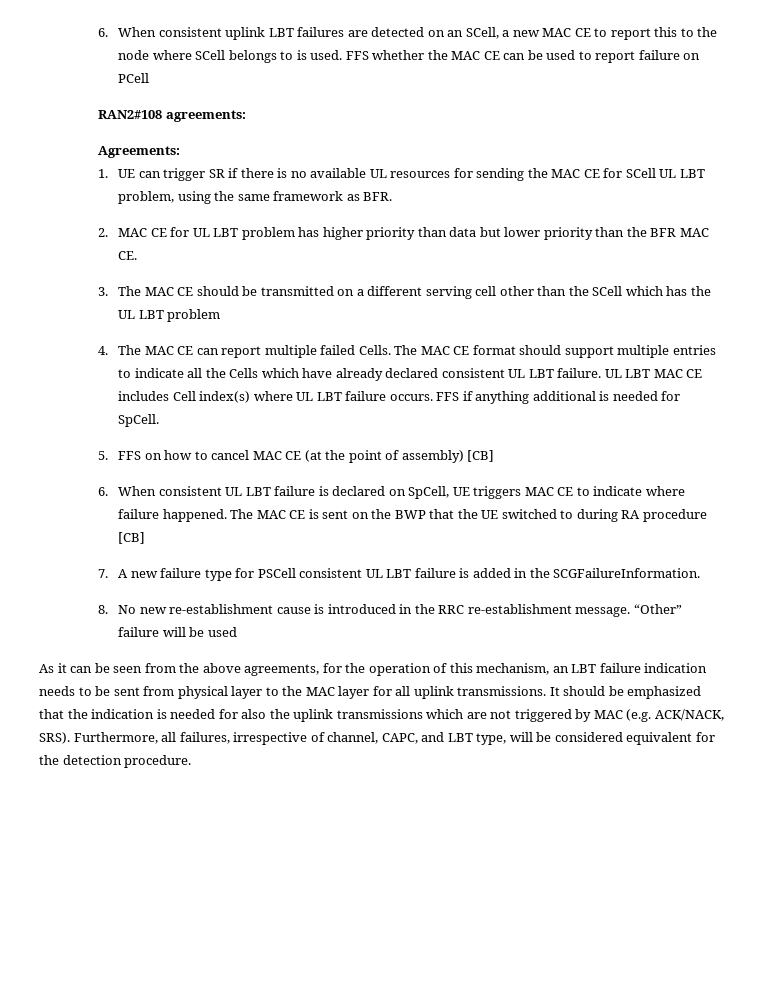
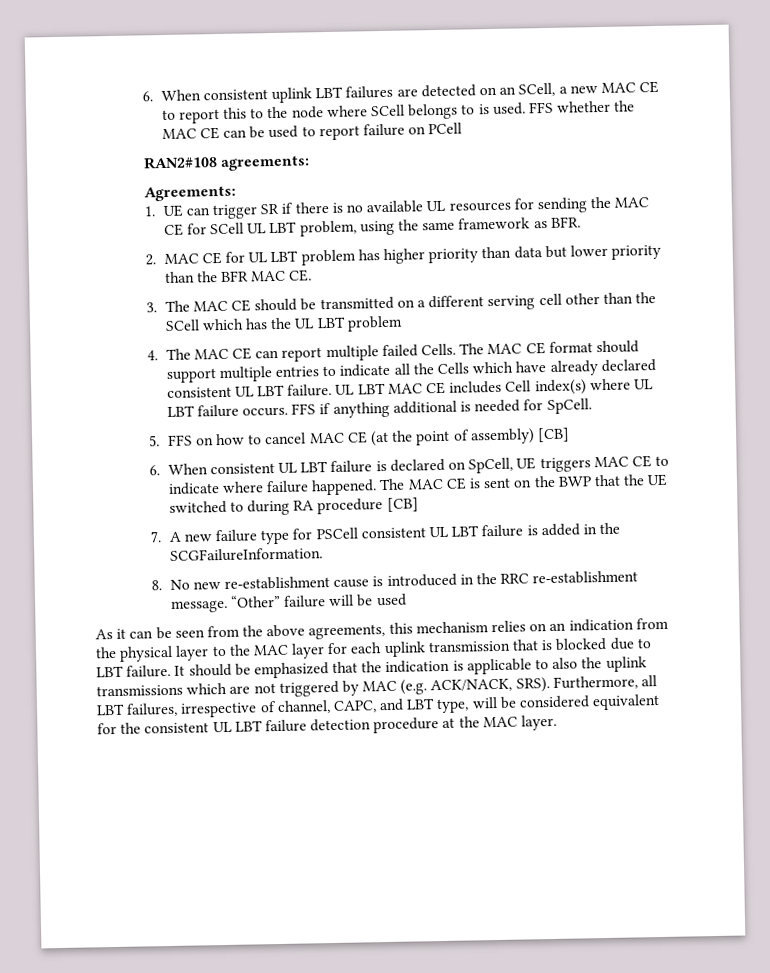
- As it can be seen from the above agreements, for the operation of this mechanism, an LBT failure indication needs to be sent from physical layer to the MAC layer for all uplink transmissions.
+ As it can be seen from the above agreements, this mechanism relies on an indication from the physical layer to the MAC layer for each uplink transmission that is blocked due to LBT failure.
- It should be emphasized that the indication is needed for also the uplink transmissions which are not triggered by MAC (e.g. ACK/NACK, SRS).
+ It should be emphasized that the indication is applicable to also the uplink transmissions which are not triggered by MAC (e.g. ACK/NACK, SRS).
- Furthermore, all failures, irrespective of channel, CAPC, and LBT type, will be considered equivalent for the detection procedure.
+ Furthermore, all LBT failures, irrespective of channel, CAPC, and LBT type, will be considered equivalent for the consistent UL LBT failure detection procedure at the MAC layer.

